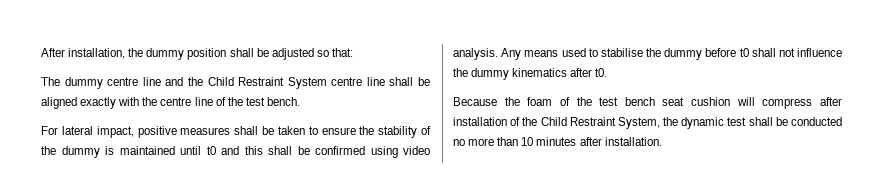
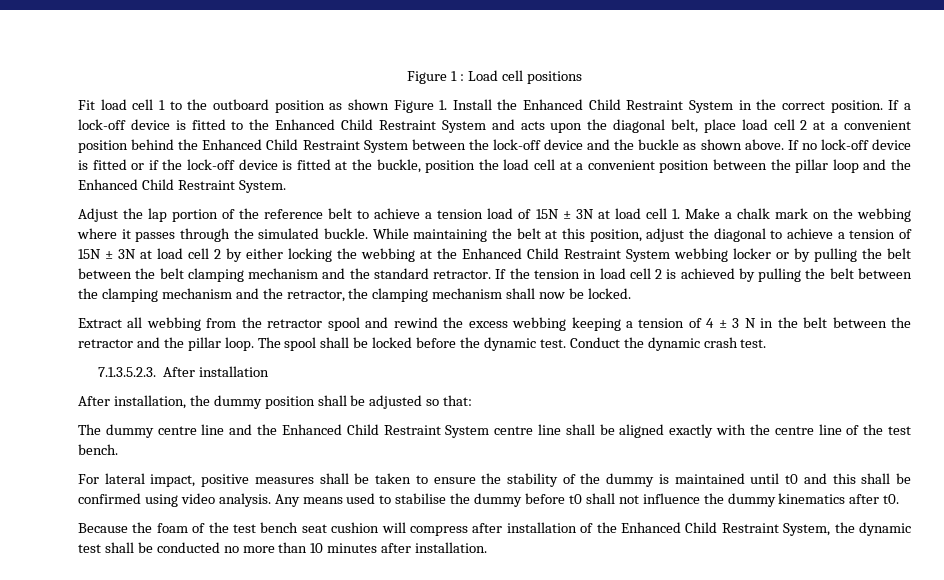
+ Figure 1 : Load cell positions
+ Fit load cell 1 to the outboard position as shown Figure 1. Install the Enhanced Child Restraint System in the correct position. If a lock-off device is fitted to the Enhanced Child Restraint System and acts upon the diagonal belt, place load cell 2 at a convenient position behind the Enhanced Child Restraint System between the lock-off device and the buckle as shown above. If no lock-off device is fitted or if the lock-off device is fitted at the buckle, position the load cell at a convenient position between the pillar loop and the Enhanced Child Restraint System.
+ Adjust the lap portion of the reference belt to achieve a tension load of 15N ± 3N at load cell 1. Make a chalk mark on the webbing where it passes through the simulated buckle. While maintaining the belt at this position, adjust the diagonal to achieve a tension of 15N ± 3N at load cell 2 by either locking the webbing at the Enhanced Child Restraint System webbing locker or by pulling the belt between the belt clamping mechanism and the standard retractor. If the tension in load cell 2 is achieved by pulling the belt between the clamping mechanism and the retractor, the clamping mechanism shall now be locked.
+ Extract all webbing from the retractor spool and rewind the excess webbing keeping a tension of 4 ± 3 N in the belt between the retractor and the pillar loop. The spool shall be locked before the dynamic test. Conduct the dynamic crash test.
+ 7.1.3.5.2.3. After installation
- The dummy centre line and the Child Restraint System centre line shall be aligned exactly with the centre line of the test bench.
+ The dummy centre line and the Enhanced Child Restraint System centre line shall be aligned exactly with the centre line of the test bench.
- Because the foam of the test bench seat cushion will compress after installation of the Child Restraint System, the dynamic test shall be conducted no more than 10 minutes after installation.
+ Because the foam of the test bench seat cushion will compress after installation of the Enhanced Child Restraint System, the dynamic test shall be conducted no more than 10 minutes after installation.

